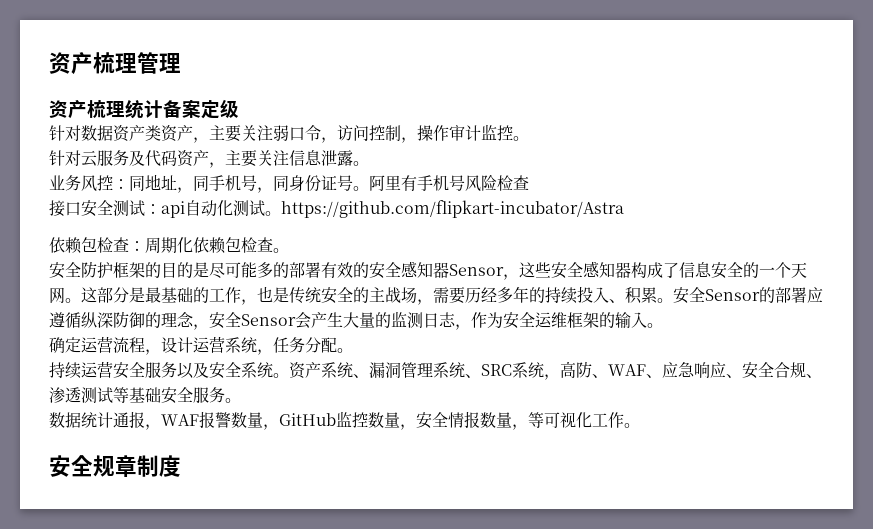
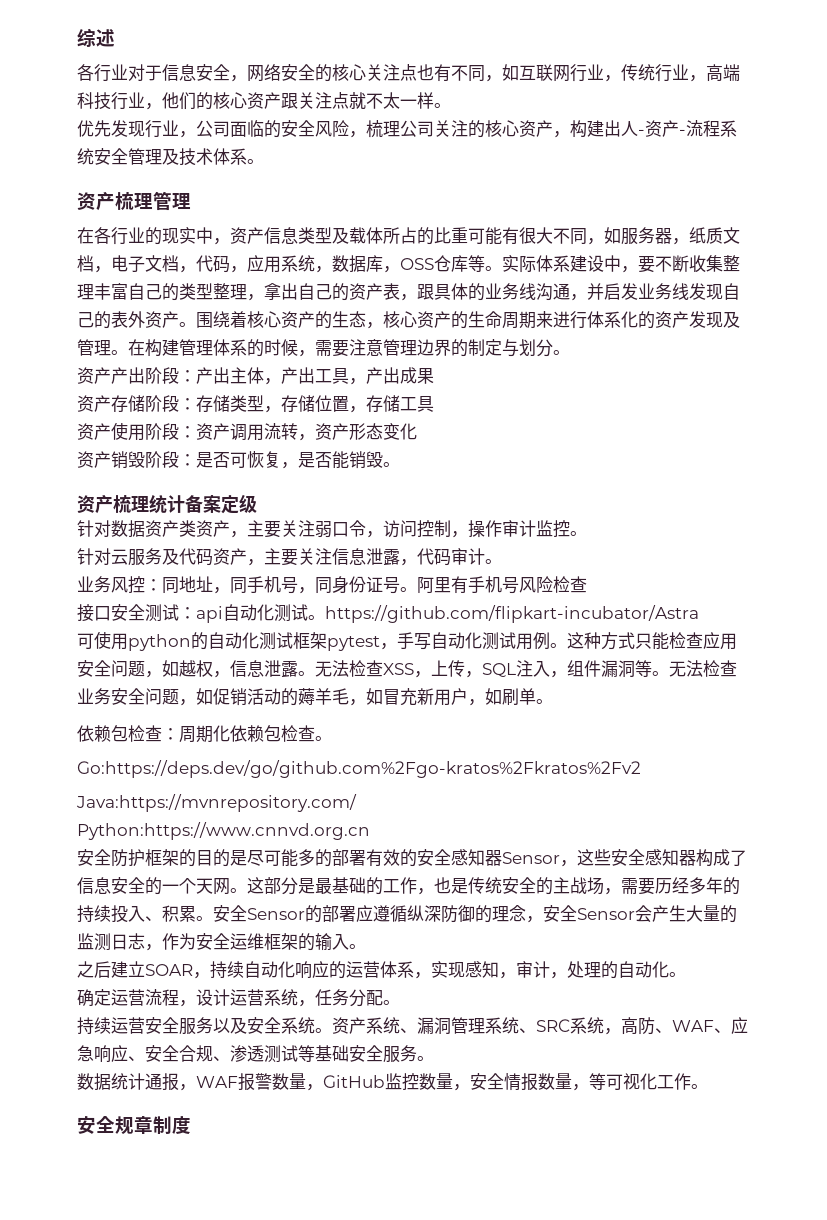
+ 综述
+ 各行业对于信息安全，网络安全的核心关注点也有不同，如互联网行业，传统行业，高端科技行业，他们的核心资产跟关注点就不太一样。
+ 优先发现行业，公司面临的安全风险，梳理公司关注的核心资产，构建出人-资产-流程系统安全管理及技术体系。
  资产梳理管理
+ 在各行业的现实中，资产信息类型及载体所占的比重可能有很大不同，如服务器，纸质文档，电子文档，代码，应用系统，数据库，OSS仓库等。实际体系建设中，要不断收集整理丰富自己的类型整理，拿出自己的资产表，跟具体的业务线沟通，并启发业务线发现自己的表外资产。围绕着核心资产的生态，核心资产的生命周期来进行体系化的资产发现及管理。在构建管理体系的时候，需要注意管理边界的制定与划分。
+ 资产产出阶段：产出主体，产出工具，产出成果
+ 资产存储阶段：存储类型，存储位置，存储工具
+ 资产使用阶段：资产调用流转，资产形态变化
+ 资产销毁阶段：是否可恢复，是否能销毁。
- 针对云服务及代码资产，主要关注信息泄露。
+ 针对云服务及代码资产，主要关注信息泄露，代码审计。
+ 可使用python的自动化测试框架pytest，手写自动化测试用例。这种方式只能检查应用安全问题，如越权，信息泄露。无法检查XSS，上传，SQL注入，组件漏洞等。无法检查业务安全问题，如促销活动的薅羊毛，如冒充新用户，如刷单。
+ Go:https://deps.dev/go/github.com%2Fgo-kratos%2Fkratos%2Fv2
+ Java:https://mvnrepository.com/
+ Python:https://www.cnnvd.org.cn
+ 之后建立SOAR，持续自动化响应的运营体系，实现感知，审计，处理的自动化。

